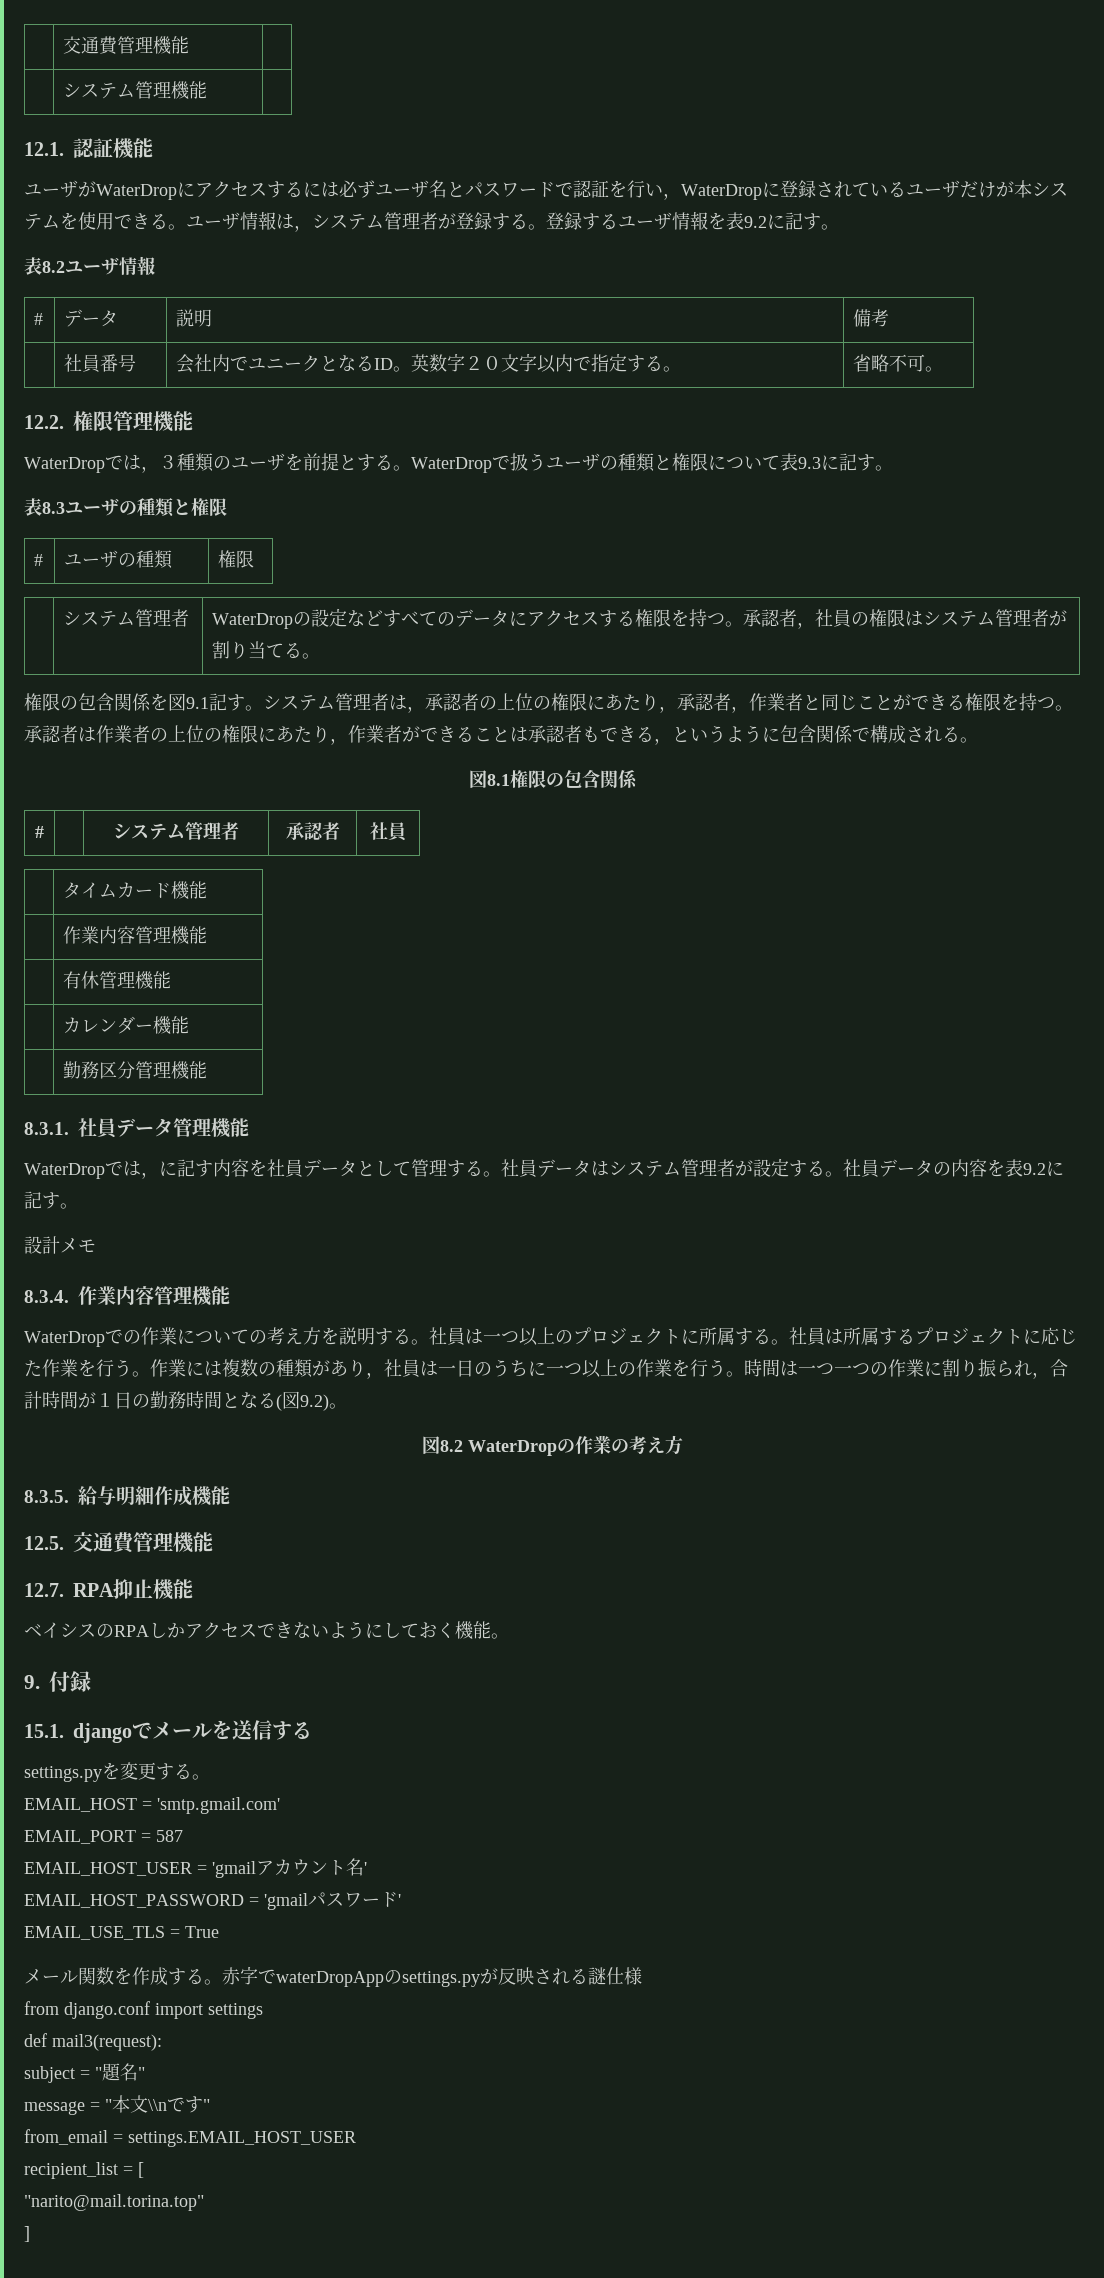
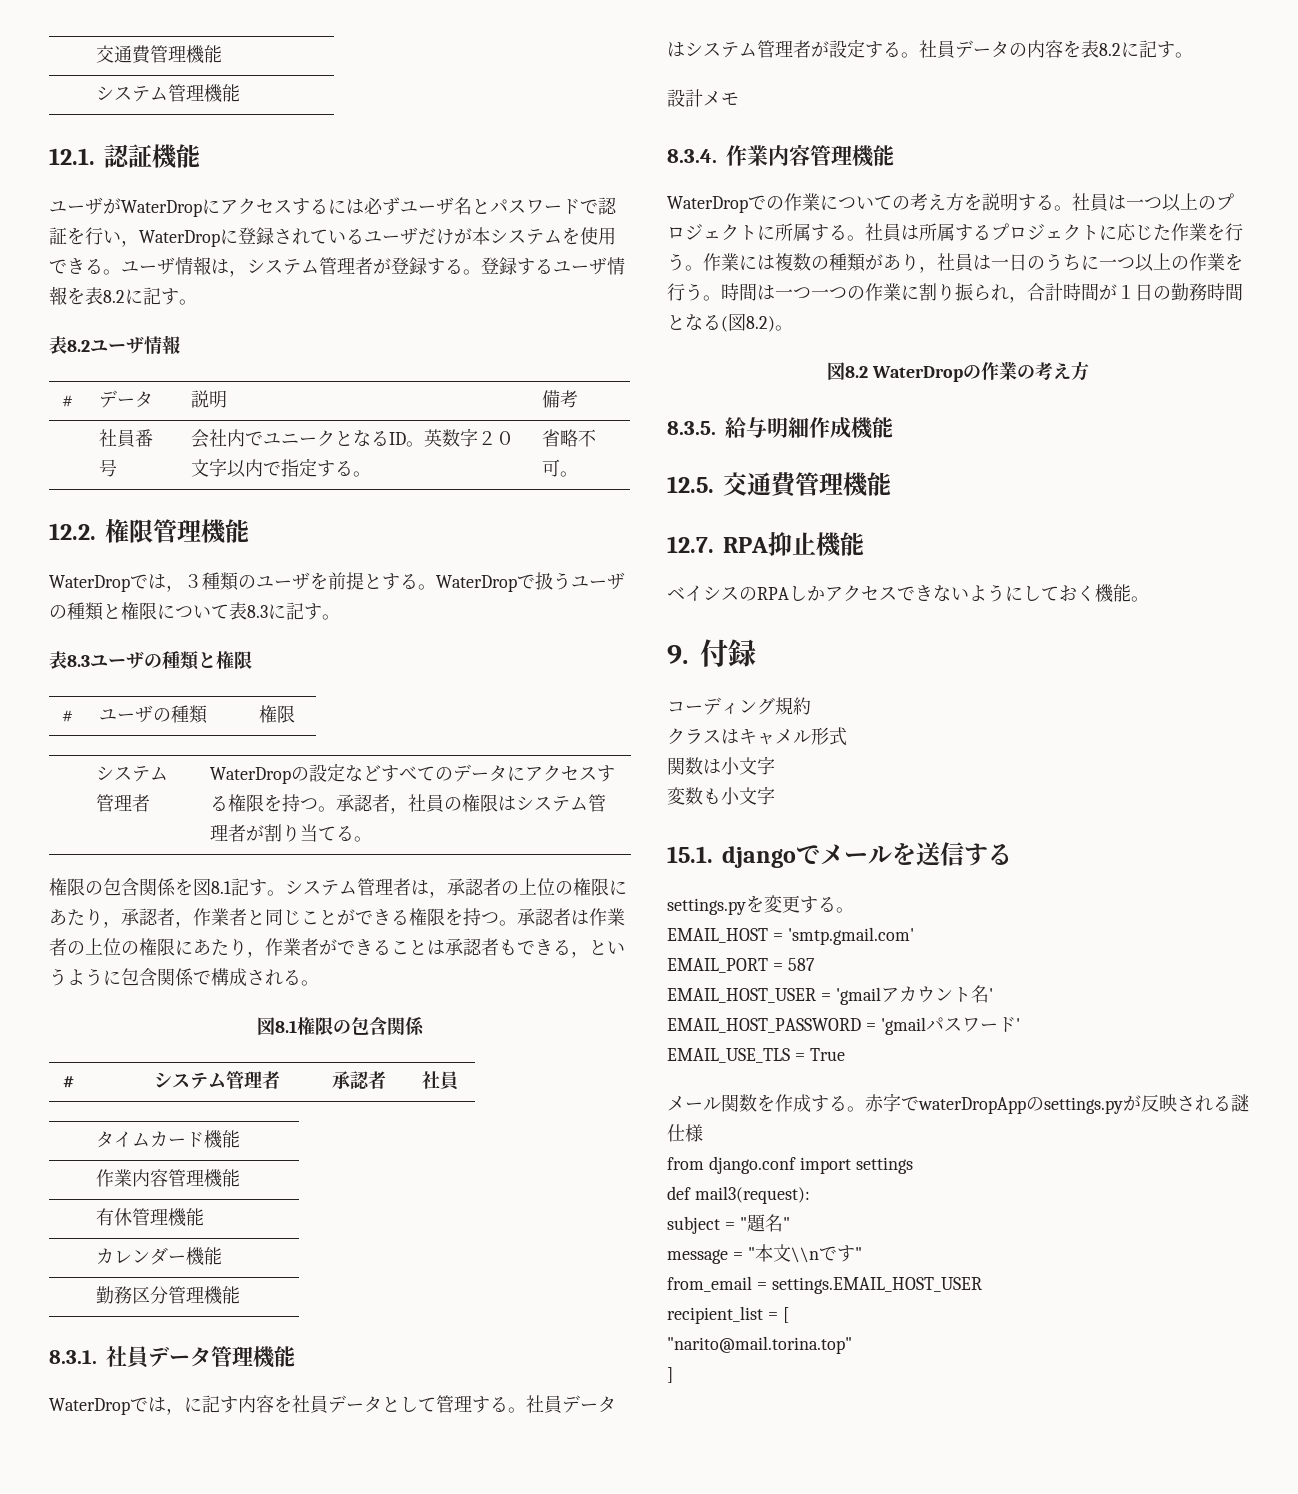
- 登録するユーザ情報を表9.2に記す。
+ 登録するユーザ情報を表8.2に記す。
- WaterDropで扱うユーザの種類と権限について表9.3に記す。
+ WaterDropで扱うユーザの種類と権限について表8.3に記す。
- 権限の包含関係を図9.1記す。
+ 権限の包含関係を図8.1記す。
- 社員データの内容を表9.2に記す。
+ 社員データの内容を表8.2に記す。
- 時間は一つ一つの作業に割り振られ，合計時間が１日の勤務時間となる(図9.2)。
+ 時間は一つ一つの作業に割り振られ，合計時間が１日の勤務時間となる(図8.2)。
+ コーディング規約
+ クラスはキャメル形式
+ 関数は小文字
+ 変数も小文字

